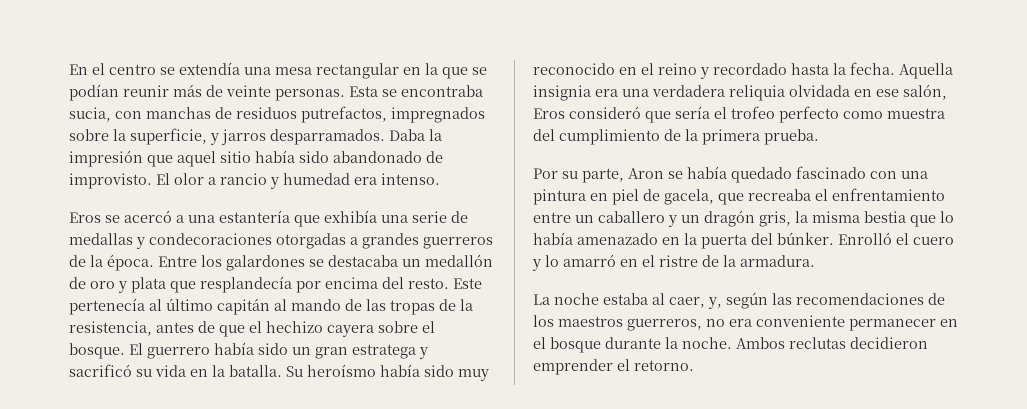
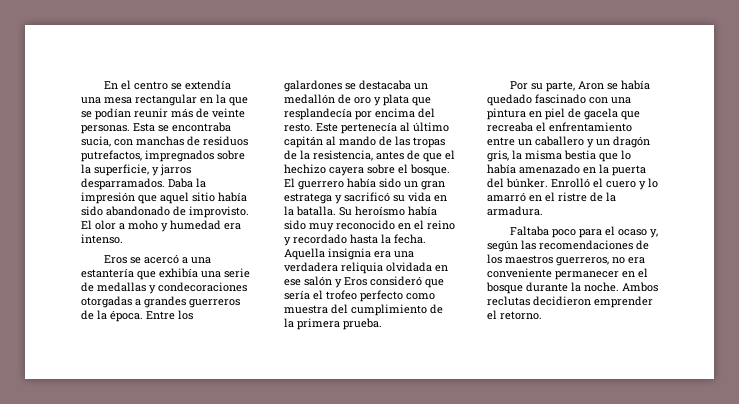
- El olor a rancio y humedad era intenso.
+ El olor a moho y humedad era intenso.
- Aquella insignia era una verdadera reliquia olvidada en ese salón, Eros consideró que sería el trofeo perfecto como muestra del cumplimiento de la primera prueba.
+ Aquella insignia era una verdadera reliquia olvidada en ese salón y Eros consideró que sería el trofeo perfecto como muestra del cumplimiento de la primera prueba.
- Por su parte, Aron se había quedado fascinado con una pintura en piel de gacela, que recreaba el enfrentamiento entre un caballero y un dragón gris, la misma bestia que lo había amenazado en la puerta del búnker.
+ Por su parte, Aron se había quedado fascinado con una pintura en piel de gacela que recreaba el enfrentamiento entre un caballero y un dragón gris, la misma bestia que lo había amenazado en la puerta del búnker.
- La noche estaba al caer, y, según las recomendaciones de los maestros guerreros, no era conveniente permanecer en el bosque durante la noche.
+ Faltaba poco para el ocaso y, según las recomendaciones de los maestros guerreros, no era conveniente permanecer en el bosque durante la noche.

